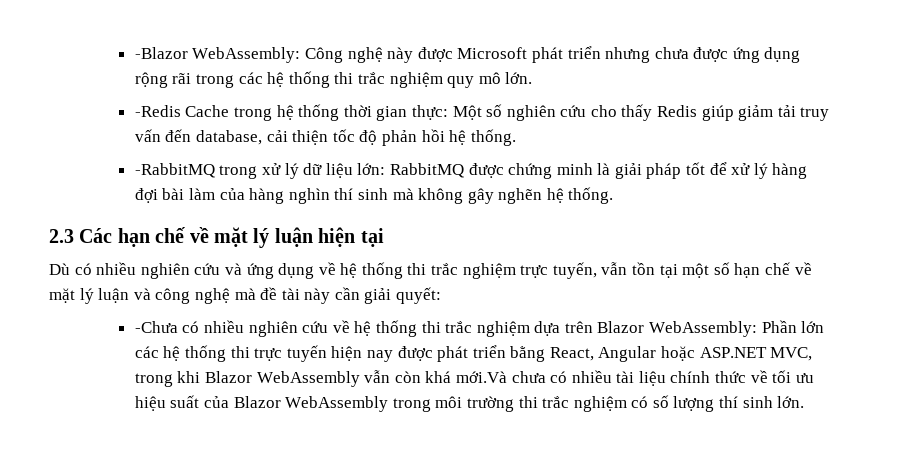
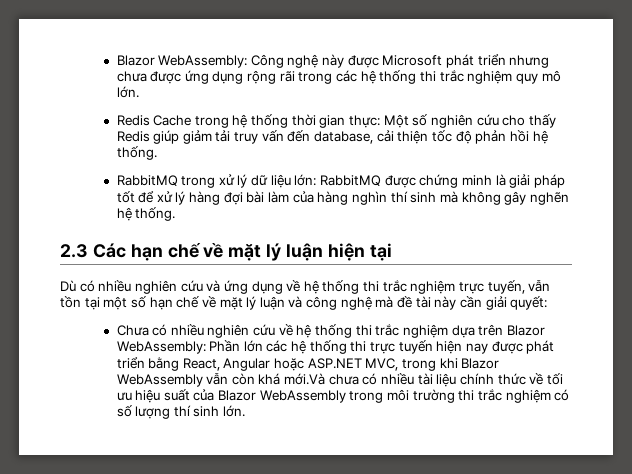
- -Blazor WebAssembly: Công nghệ này được Microsoft phát triển nhưng chưa được ứng dụng rộng rãi trong các hệ thống thi trắc nghiệm quy mô lớn.
+ Blazor WebAssembly: Công nghệ này được Microsoft phát triển nhưng chưa được ứng dụng rộng rãi trong các hệ thống thi trắc nghiệm quy mô lớn.
- -Redis Cache trong hệ thống thời gian thực: Một số nghiên cứu cho thấy Redis giúp giảm tải truy vấn đến database, cải thiện tốc độ phản hồi hệ thống.
+ Redis Cache trong hệ thống thời gian thực: Một số nghiên cứu cho thấy Redis giúp giảm tải truy vấn đến database, cải thiện tốc độ phản hồi hệ thống.
- -RabbitMQ trong xử lý dữ liệu lớn: RabbitMQ được chứng minh là giải pháp tốt để xử lý hàng đợi bài làm của hàng nghìn thí sinh mà không gây nghẽn hệ thống.
+ RabbitMQ trong xử lý dữ liệu lớn: RabbitMQ được chứng minh là giải pháp tốt để xử lý hàng đợi bài làm của hàng nghìn thí sinh mà không gây nghẽn hệ thống.
- -Chưa có nhiều nghiên cứu về hệ thống thi trắc nghiệm dựa trên Blazor WebAssembly:
+ Chưa có nhiều nghiên cứu về hệ thống thi trắc nghiệm dựa trên Blazor WebAssembly:

